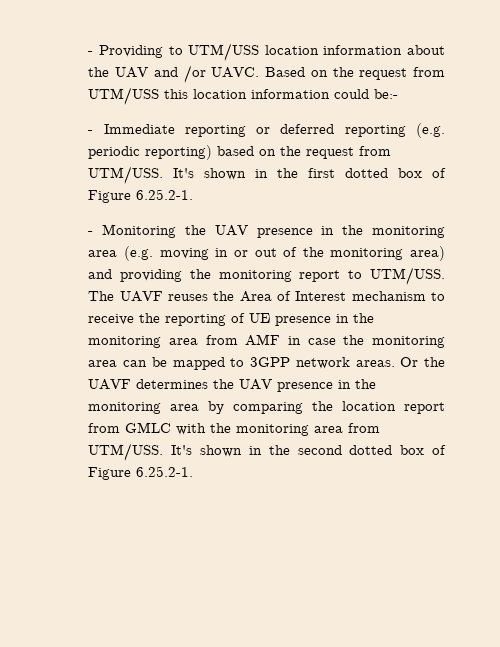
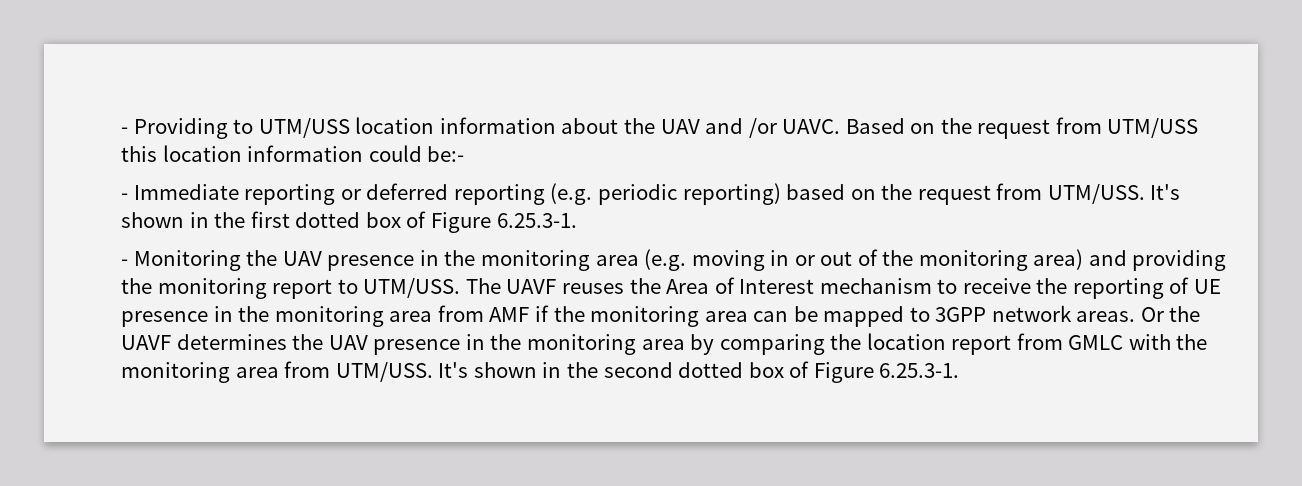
- It's shown in the first dotted box of Figure 6.25.2-1.
+ It's shown in the first dotted box of Figure 6.25.3-1.
- The UAVF reuses the Area of Interest mechanism to receive the reporting of UE presence in the monitoring area from AMF in case the monitoring area can be mapped to 3GPP network areas.
+ The UAVF reuses the Area of Interest mechanism to receive the reporting of UE presence in the monitoring area from AMF if the monitoring area can be mapped to 3GPP network areas.
- It's shown in the second dotted box of Figure 6.25.2-1.
+ It's shown in the second dotted box of Figure 6.25.3-1.

